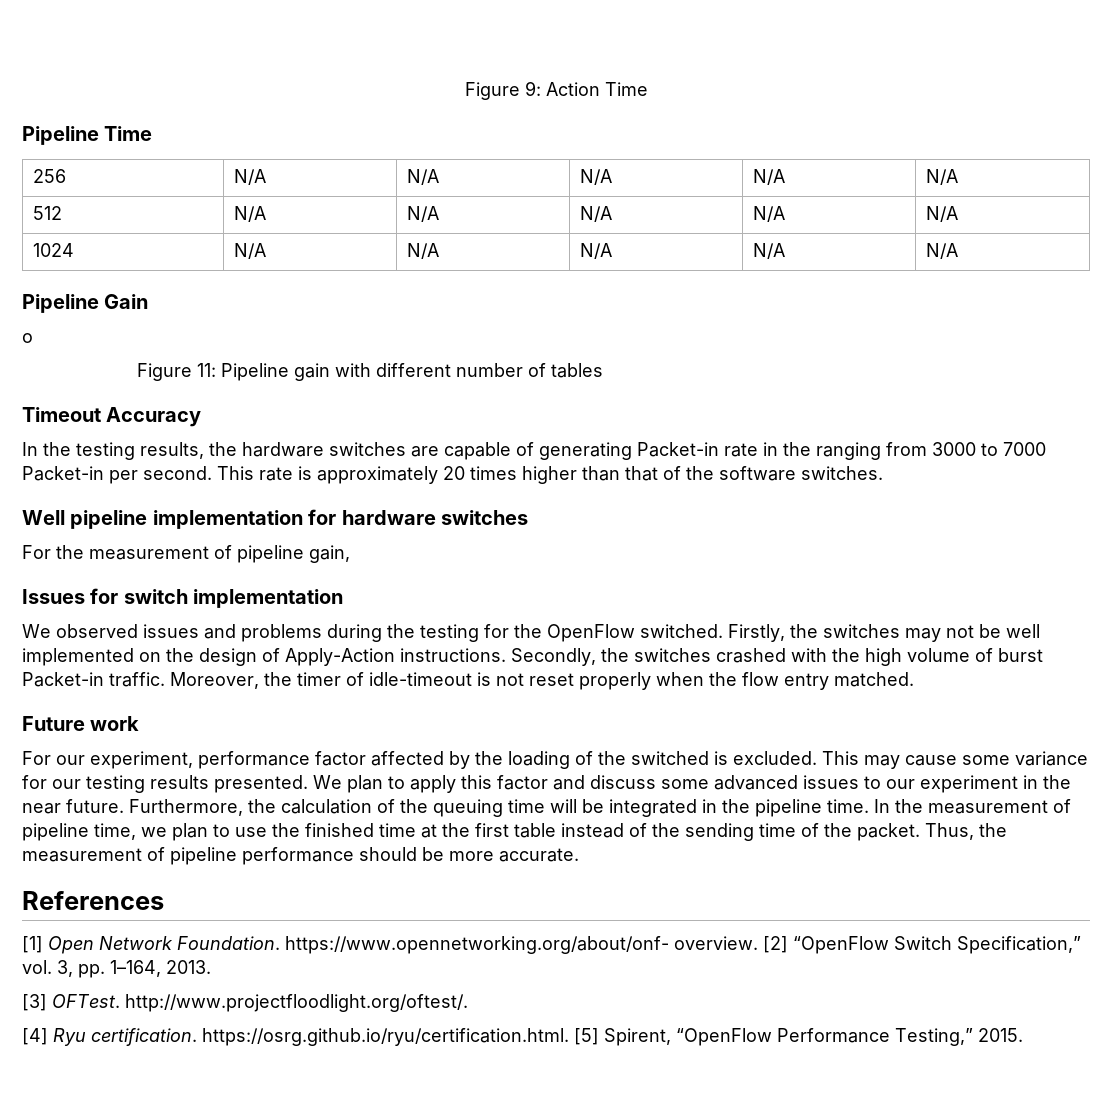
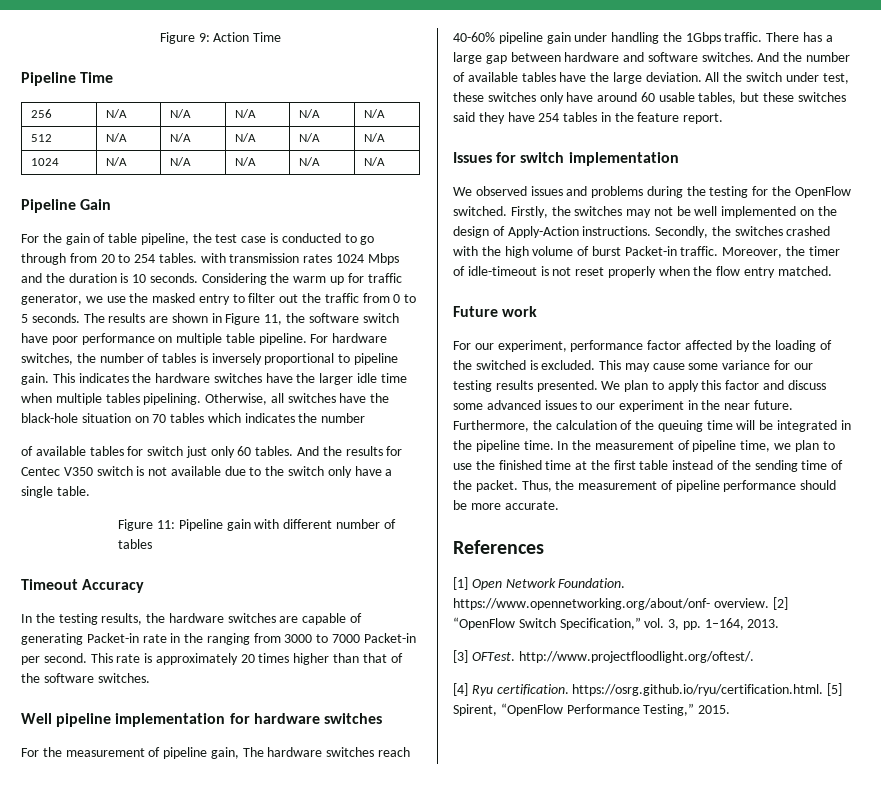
- o
+ For the gain of table pipeline, the test case is conducted to go through from 20 to 254 tables. with transmission rates 1024 Mbps and the duration is 10 seconds. Considering the warm up for traffic generator, we use the masked entry to filter out the traffic from 0 to 5 seconds. The results are shown in Figure 11, the software switch have poor performance on multiple table pipeline. For hardware switches, the number of tables is inversely proportional to pipeline gain. This indicates the hardware switches have the larger idle time when multiple tables pipelining. Otherwise, all switches have the black-hole situation on 70 tables which indicates the number
+ of available tables for switch just only 60 tables. And the results for Centec V350 switch is not available due to the switch only have a single table.
- For the measurement of pipeline gain,
+ For the measurement of pipeline gain, The hardware switches reach 40-60% pipeline gain under handling the 1Gbps traffic. There has a large gap between hardware and software switches. And the number of available tables have the large deviation. All the switch under test, these switches only have around 60 usable tables, but these switches said they have 254 tables in the feature report.

